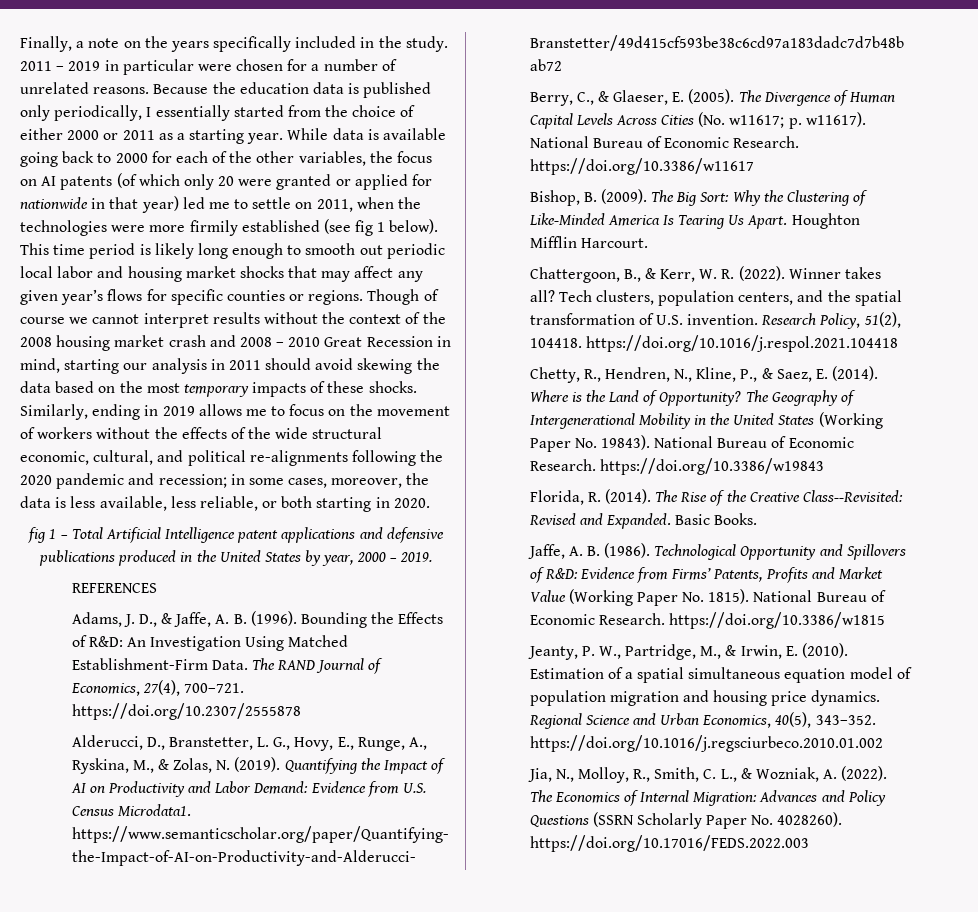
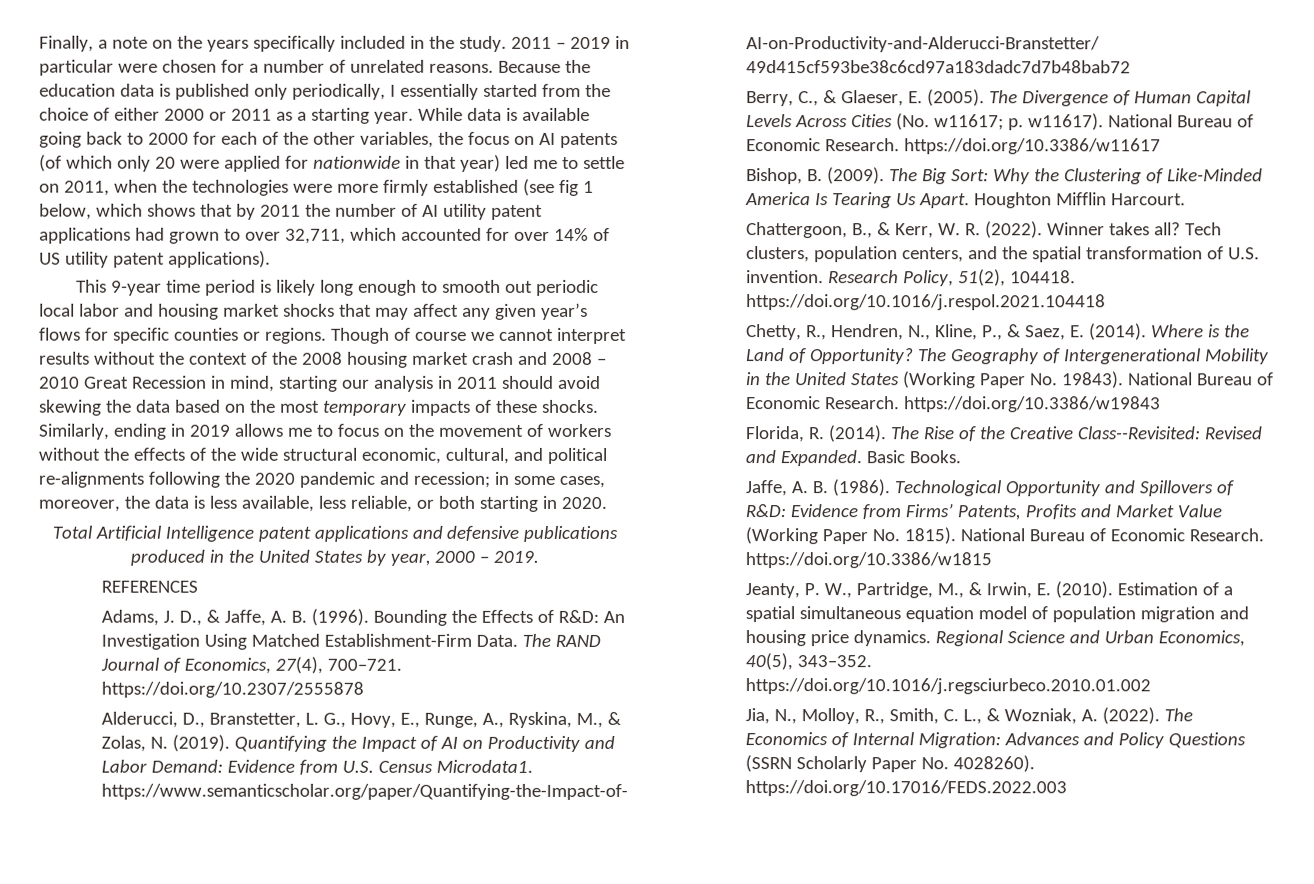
- While data is available going back to 2000 for each of the other variables, the focus on AI patents (of which only 20 were granted or applied for nationwide in that year) led me to settle on 2011, when the technologies were more firmily established (see fig 1 below). This time period is likely long enough to smooth out periodic local labor and housing market shocks that may affect any given year’s flows for specific counties or regions.
+ While data is available going back to 2000 for each of the other variables, the focus on AI patents (of which only 20 were applied for nationwide in that year) led me to settle on 2011, when the technologies were more firmly established (see fig 1 below, which shows that by 2011 the number of AI utility patent applications had grown to over 32,711, which accounted for over 14% of US utility patent applications).
+ This 9-year time period is likely long enough to smooth out periodic local labor and housing market shocks that may affect any given year’s flows for specific counties or regions.
- fig 1 – Total Artificial Intelligence patent applications and defensive publications produced in the United States by year, 2000 – 2019.
+ Total Artificial Intelligence patent applications and defensive publications produced in the United States by year, 2000 – 2019.

